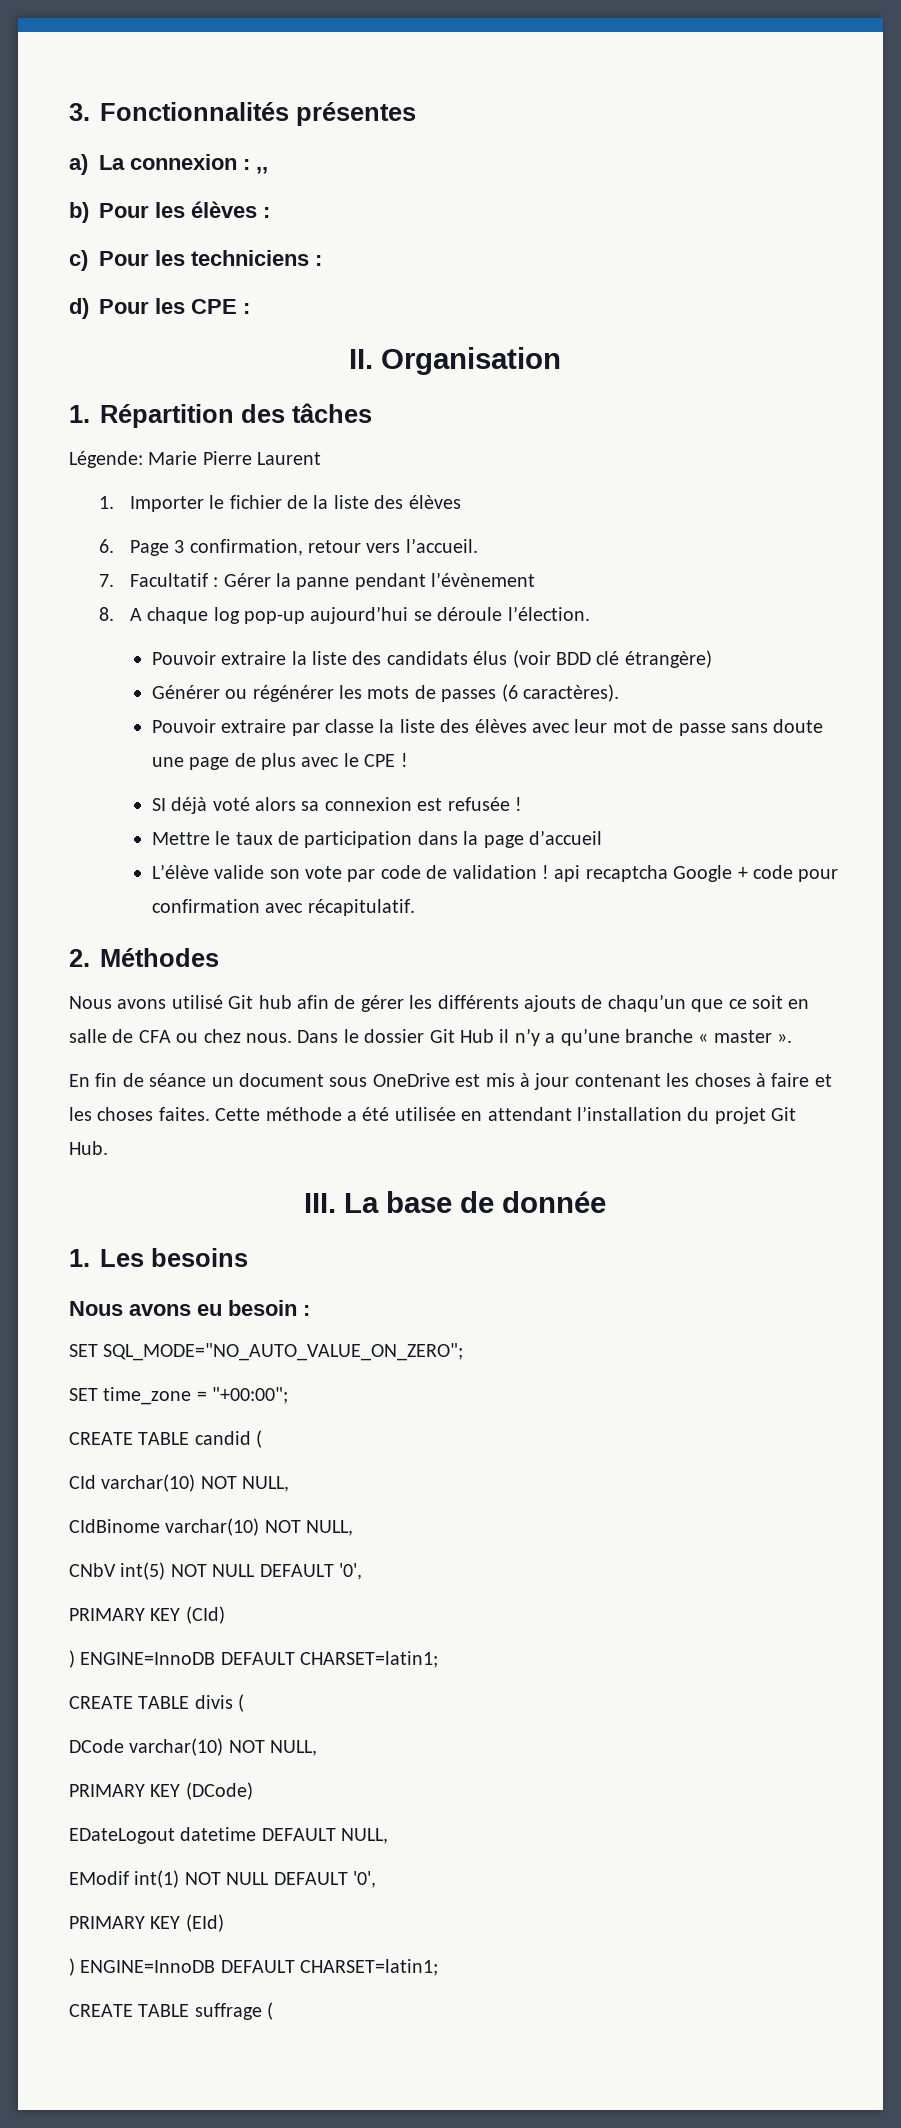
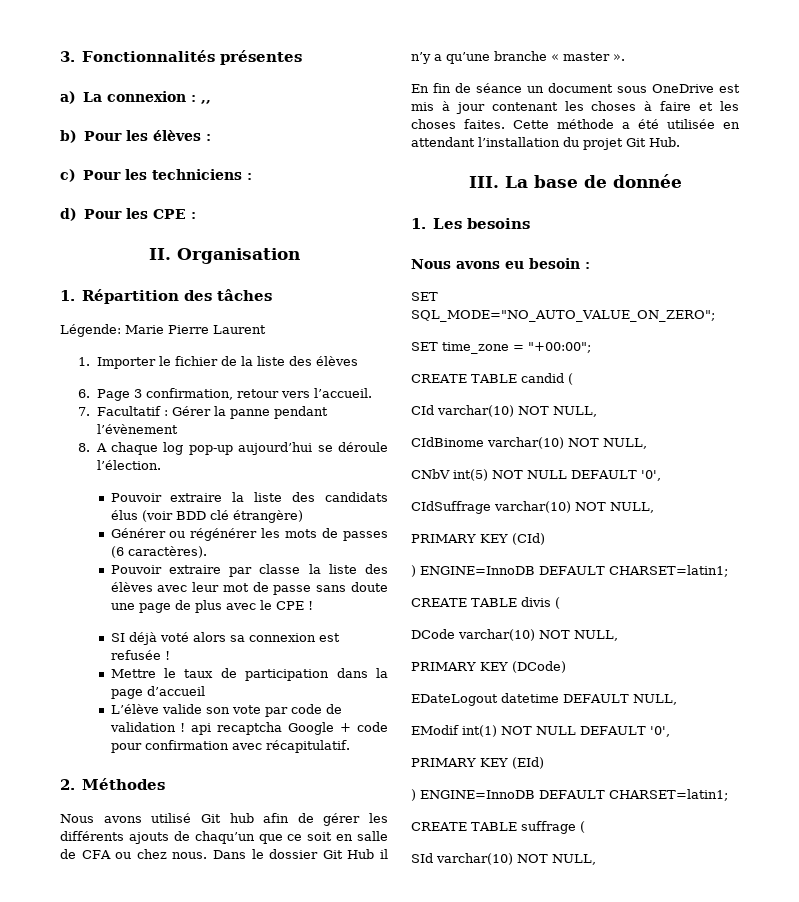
+ CIdSuffrage varchar(10) NOT NULL,
+ SId varchar(10) NOT NULL,

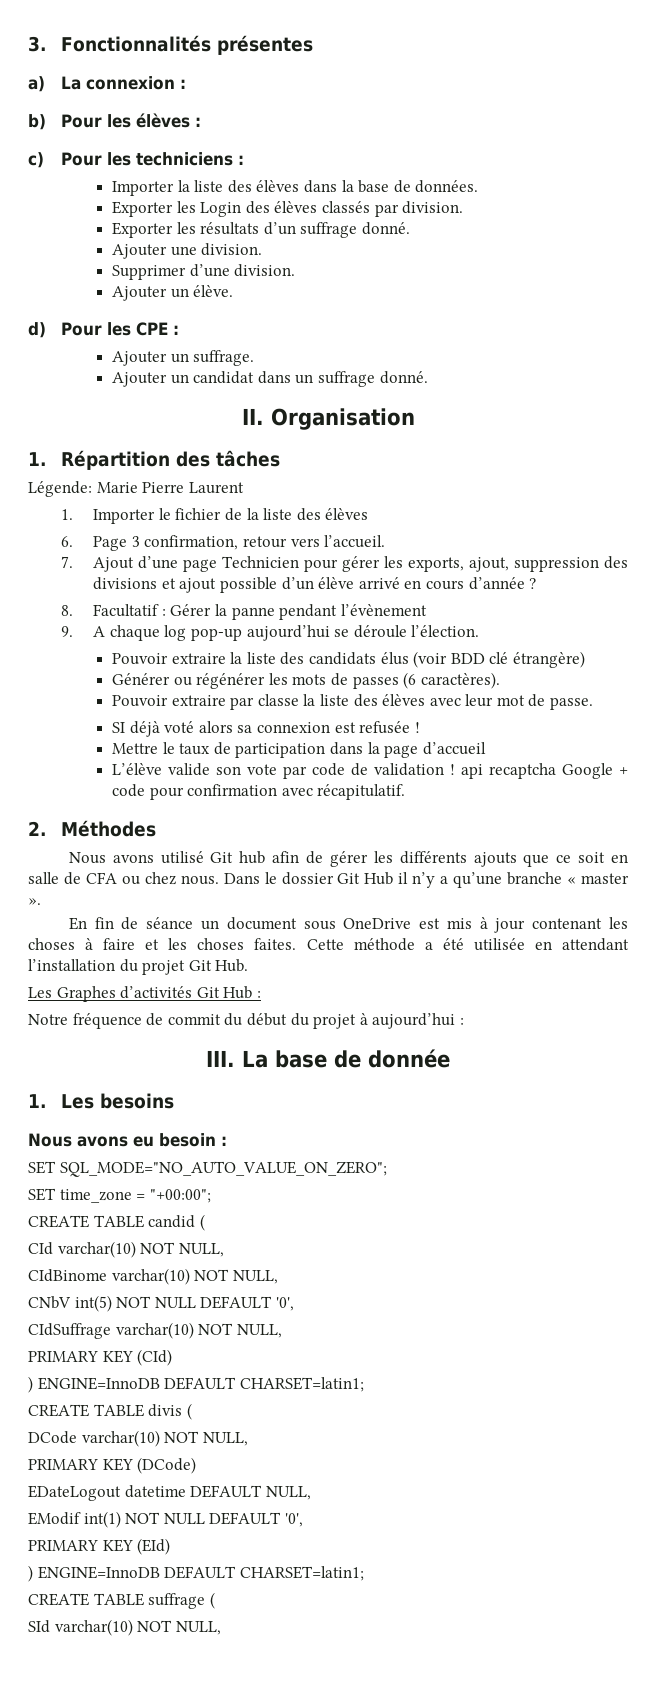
- a) La connexion : ,,
+ a) La connexion :
+ Importer la liste des élèves dans la base de données.
+ Exporter les Login des élèves classés par division.
+ Exporter les résultats d’un suffrage donné.
+ Ajouter une division.
+ Supprimer d’une division.
+ Ajouter un élève.
+ Ajouter un suffrage.
+ Ajouter un candidat dans un suffrage donné.
- 7. Facultatif : Gérer la panne pendant l’évènement
+ 7. Ajout d’une page Technicien pour gérer les exports, ajout, suppression des divisions et ajout possible d’un élève arrivé en cours d’année ?
+ 8. Facultatif : Gérer la panne pendant l’évènement
- 8. A chaque log pop-up aujourd’hui se déroule l’élection.
+ 9. A chaque log pop-up aujourd’hui se déroule l’élection.
- Pouvoir extraire par classe la liste des élèves avec leur mot de passe sans doute une page de plus avec le CPE !
+ Pouvoir extraire par classe la liste des élèves avec leur mot de passe.
- Nous avons utilisé Git hub afin de gérer les différents ajouts de chaqu’un que ce soit en salle de CFA ou chez nous.
+ Nous avons utilisé Git hub afin de gérer les différents ajouts que ce soit en salle de CFA ou chez nous.
+ Les Graphes d’activités Git Hub :
+ Notre fréquence de commit du début du projet à aujourd’hui :

